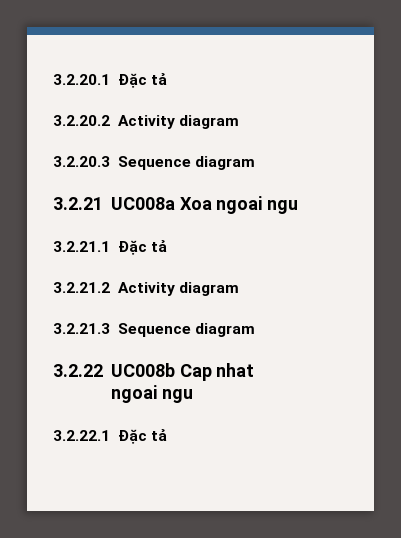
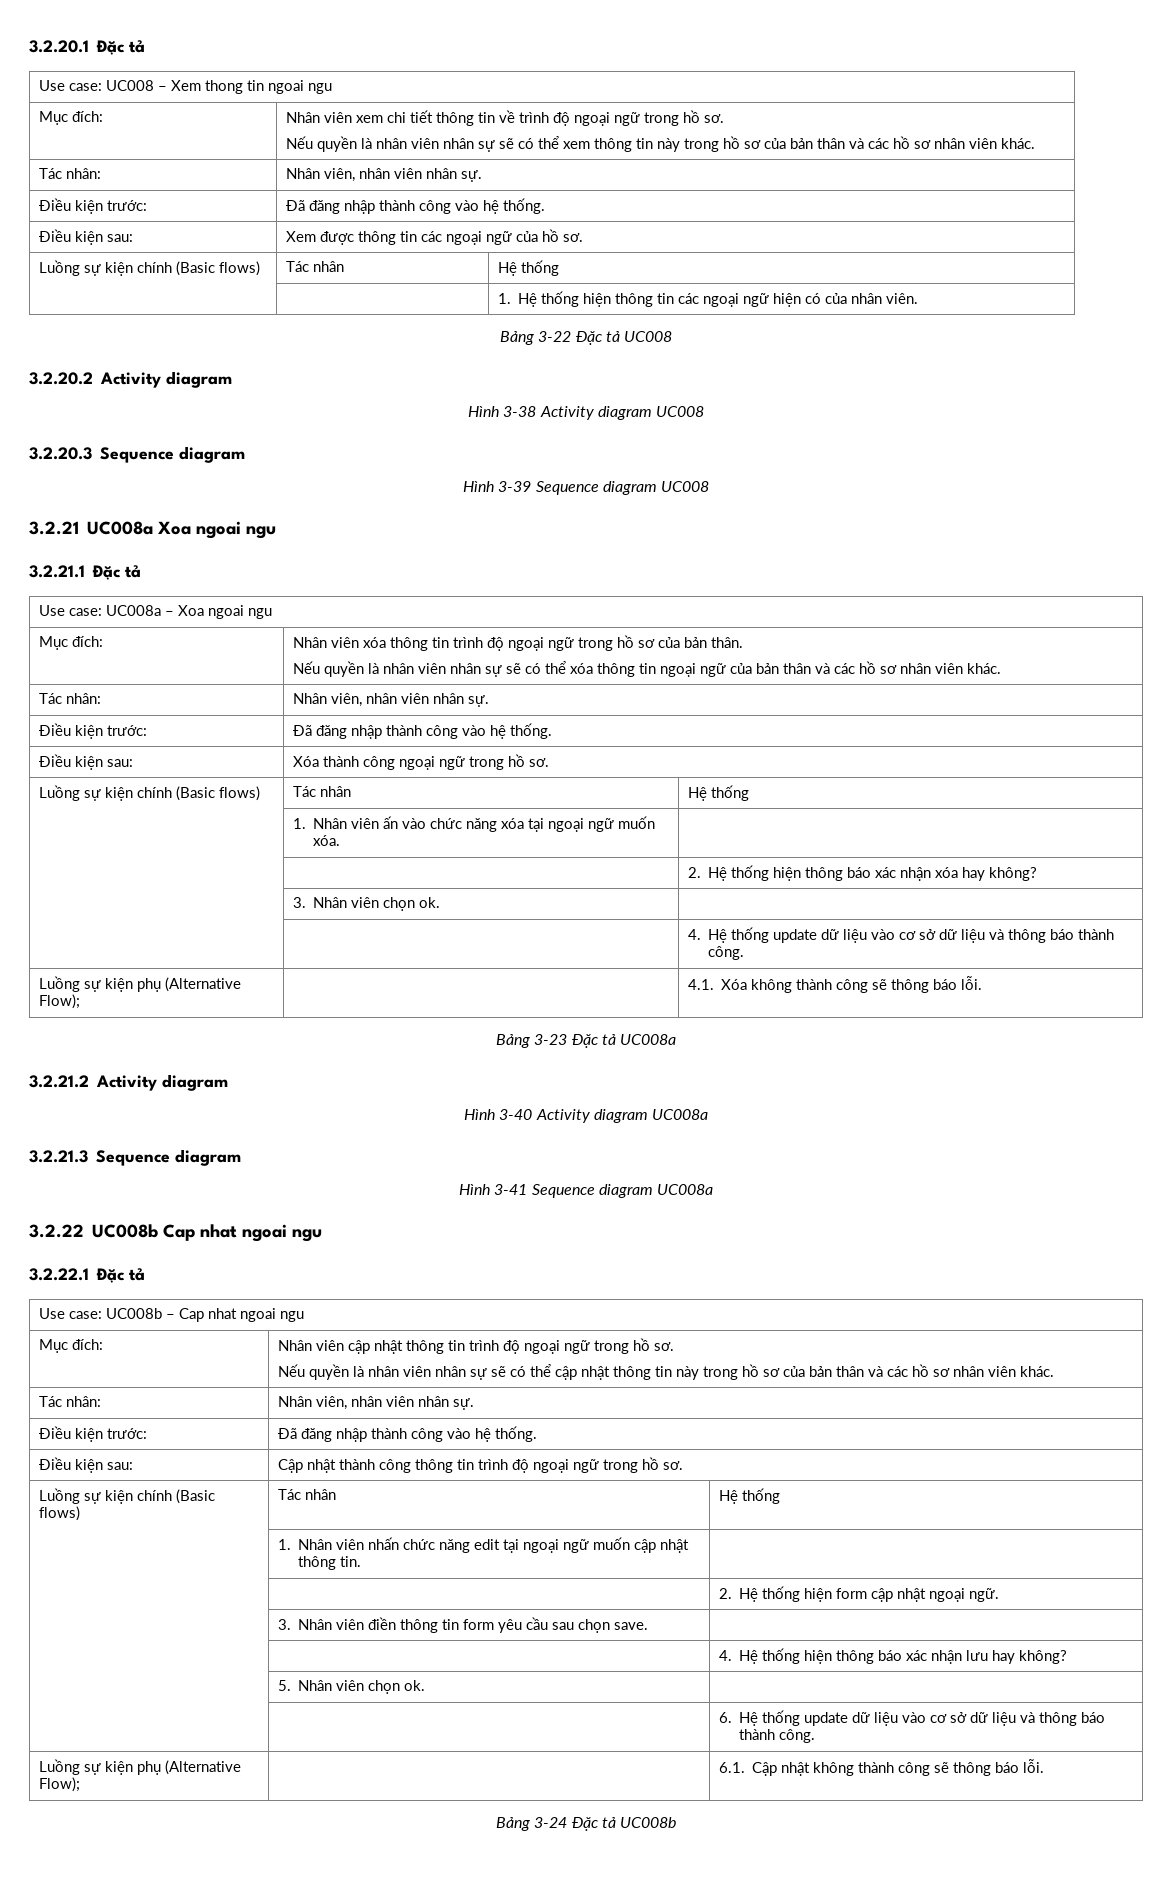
+ Use case: UC008 – Xem thong tin ngoai ngu
+ Mục đích: | Nhân viên xem chi tiết thông tin về trình độ ngoại ngữ trong hồ sơ.
+ Nếu quyền là nhân viên nhân sự sẽ có thể xem thông tin này trong hồ sơ của bản thân và các hồ sơ nhân viên khác.
+ Tác nhân: | Nhân viên, nhân viên nhân sự.
+ Điều kiện trước: | Đã đăng nhập thành công vào hệ thống.
+ Điều kiện sau: | Xem được thông tin các ngoại ngữ của hồ sơ.
+ Luồng sự kiện chính (Basic flows) | Tác nhân | Hệ thống
+ | | 1. Hệ thống hiện thông tin các ngoại ngữ hiện có của nhân viên.
+ Bảng 3-22 Đặc tả UC008
  3.2.20.2 Activity diagram
+ Hình 3-38 Activity diagram UC008
  3.2.20.3 Sequence diagram
+ Hình 3-39 Sequence diagram UC008
+ Use case: UC008a – Xoa ngoai ngu
+ Mục đích: | Nhân viên xóa thông tin trình độ ngoại ngữ trong hồ sơ của bản thân.
+ Nếu quyền là nhân viên nhân sự sẽ có thể xóa thông tin ngoại ngữ của bản thân và các hồ sơ nhân viên khác.
+ Tác nhân: | Nhân viên, nhân viên nhân sự.
+ Điều kiện trước: | Đã đăng nhập thành công vào hệ thống.
+ Điều kiện sau: | Xóa thành công ngoại ngữ trong hồ sơ.
+ Luồng sự kiện chính (Basic flows) | Tác nhân | Hệ thống
+ | 1. Nhân viên ấn vào chức năng xóa tại ngoại ngữ muốn xóa. |
+ | | 2. Hệ thống hiện thông báo xác nhận xóa hay không?
+ | 3. Nhân viên chọn ok. |
+ | | 4. Hệ thống update dữ liệu vào cơ sở dữ liệu và thông báo thành công.
+ Luồng sự kiện phụ (Alternative Flow); | | 4.1. Xóa không thành công sẽ thông báo lỗi.
+ Bảng 3-23 Đặc tả UC008a
  3.2.21.2 Activity diagram
+ Hình 3-40 Activity diagram UC008a
  3.2.21.3 Sequence diagram
+ Hình 3-41 Sequence diagram UC008a
+ Use case: UC008b – Cap nhat ngoai ngu
+ Mục đích: | Nhân viên cập nhật thông tin trình độ ngoại ngữ trong hồ sơ.
+ Nếu quyền là nhân viên nhân sự sẽ có thể cập nhật thông tin này trong hồ sơ của bản thân và các hồ sơ nhân viên khác.
+ Tác nhân: | Nhân viên, nhân viên nhân sự.
+ Điều kiện trước: | Đã đăng nhập thành công vào hệ thống.
+ Điều kiện sau: | Cập nhật thành công thông tin trình độ ngoại ngữ trong hồ sơ.
+ Luồng sự kiện chính (Basic flows) | Tác nhân | Hệ thống
+ | 1. Nhân viên nhấn chức năng edit tại ngoại ngữ muốn cập nhật thông tin. |
+ | | 2. Hệ thống hiện form cập nhật ngoại ngữ.
+ | 3. Nhân viên điền thông tin form yêu cầu sau chọn save. |
+ | | 4. Hệ thống hiện thông báo xác nhận lưu hay không?
+ | 5. Nhân viên chọn ok. |
+ | | 6. Hệ thống update dữ liệu vào cơ sở dữ liệu và thông báo thành công.
+ Luồng sự kiện phụ (Alternative Flow); | | 6.1. Cập nhật không thành công sẽ thông báo lỗi.
+ Bảng 3-24 Đặc tả UC008b

